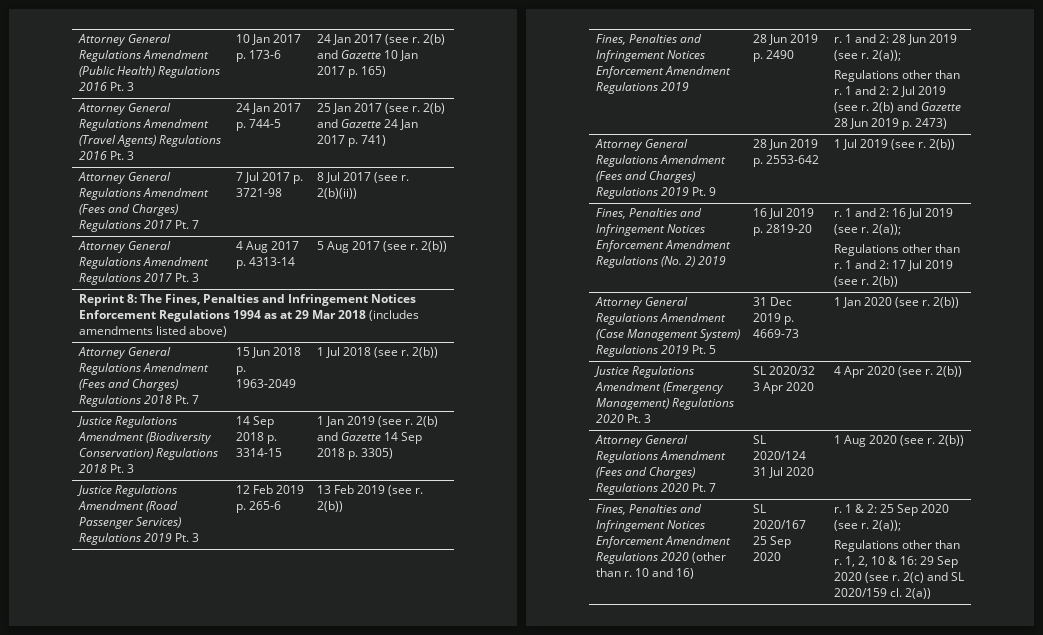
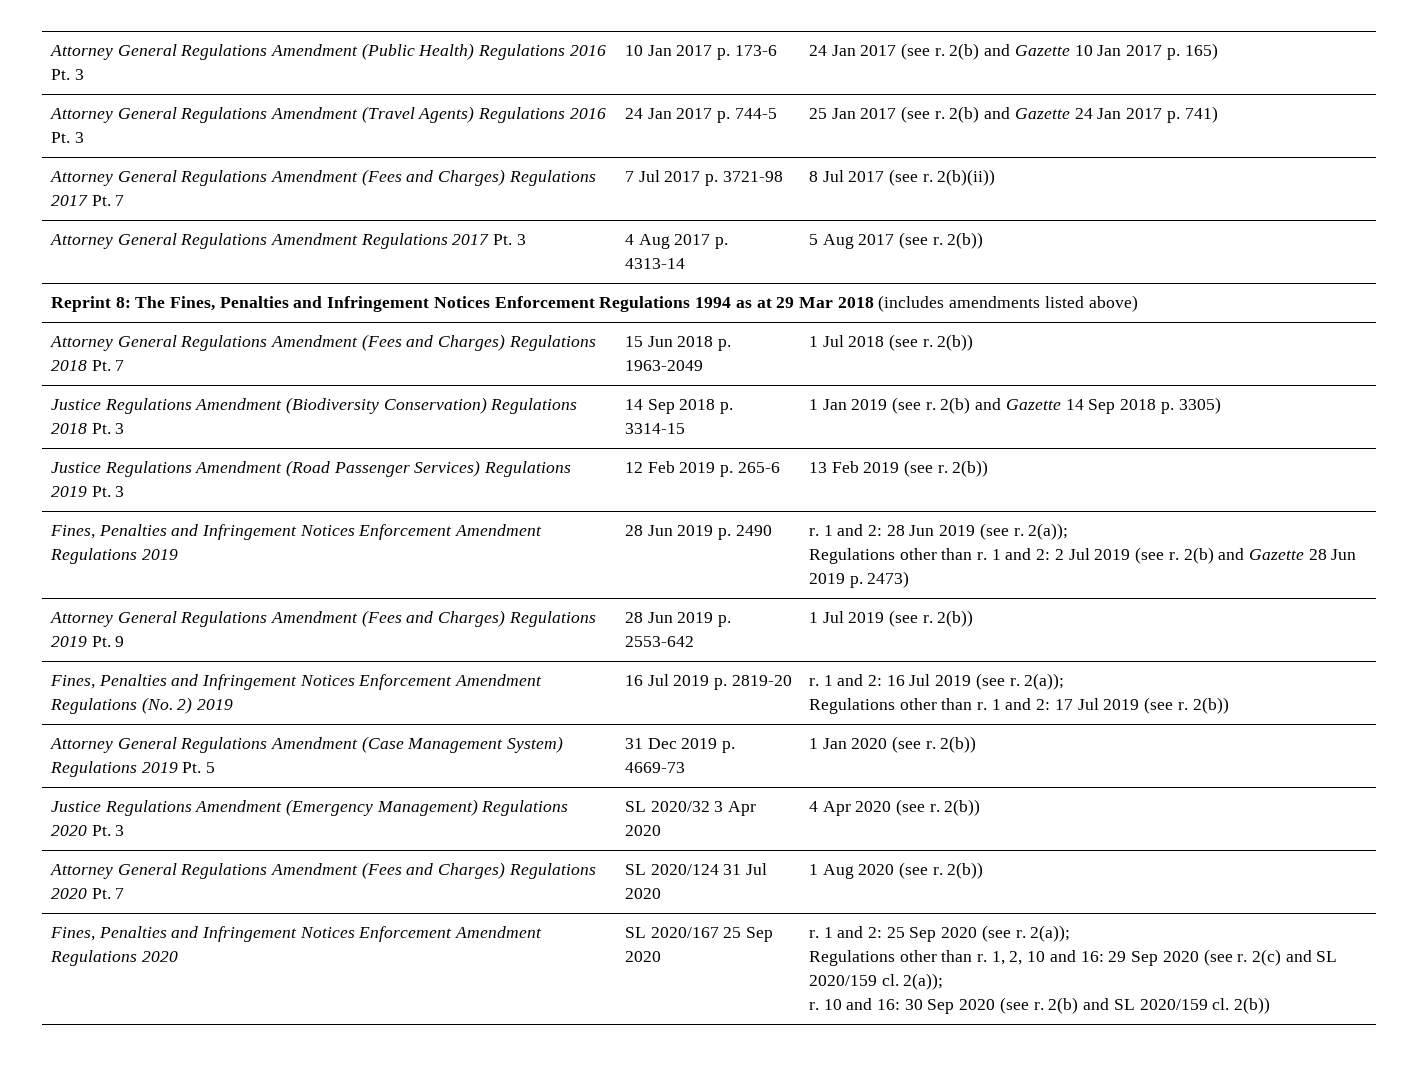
- Fines, Penalties and Infringement Notices Enforcement Amendment Regulations 2020 (other than r. 10 and 16)
+ Fines, Penalties and Infringement Notices Enforcement Amendment Regulations 2020
- 1 & 2: 25 Sep 2020 (see r.
+ 1 and 2: 25 Sep 2020 (see r.
- 1, 2, 10 & 16: 29 Sep 2020 (see r.
+ 1, 2, 10 and 16: 29 Sep 2020 (see r.
- 2(c) and SL 2020/159 cl. 2(a))
+ 2(c) and SL 2020/159 cl. 2(a));
+ r. 10 and 16: 30 Sep 2020 (see r. 2(b) and SL 2020/159 cl. 2(b))

